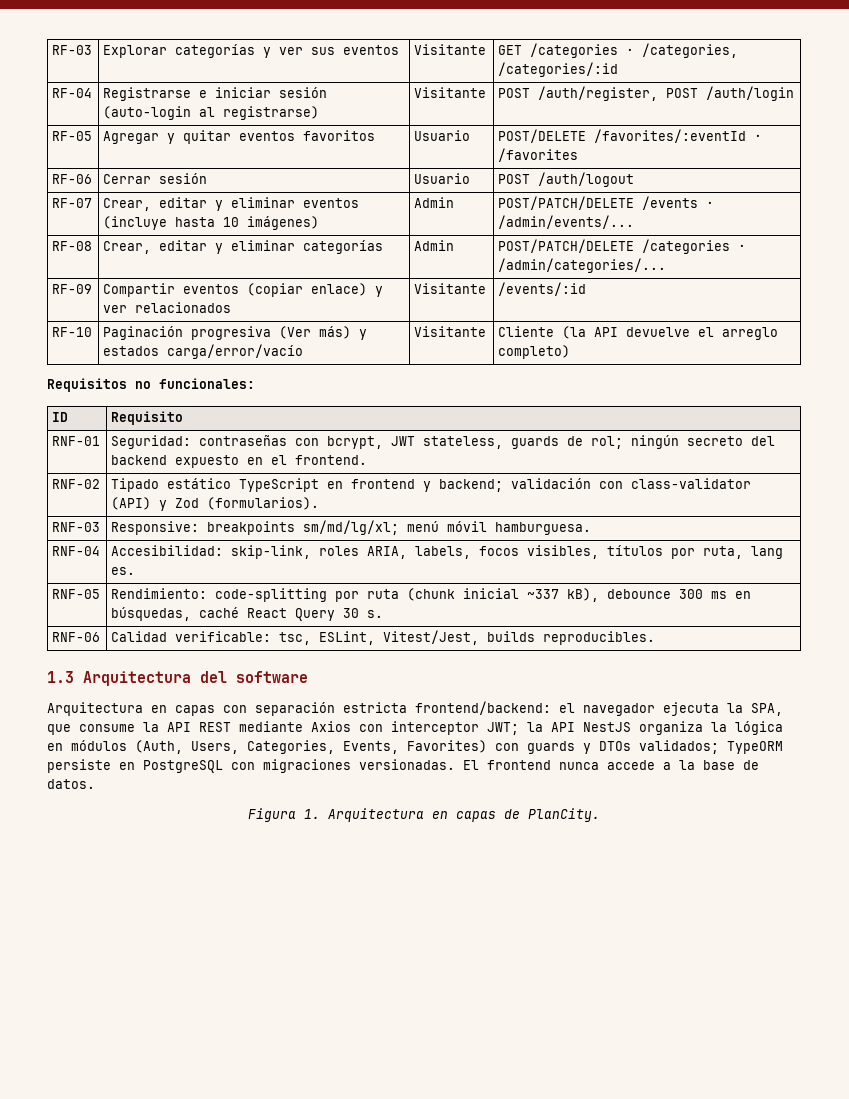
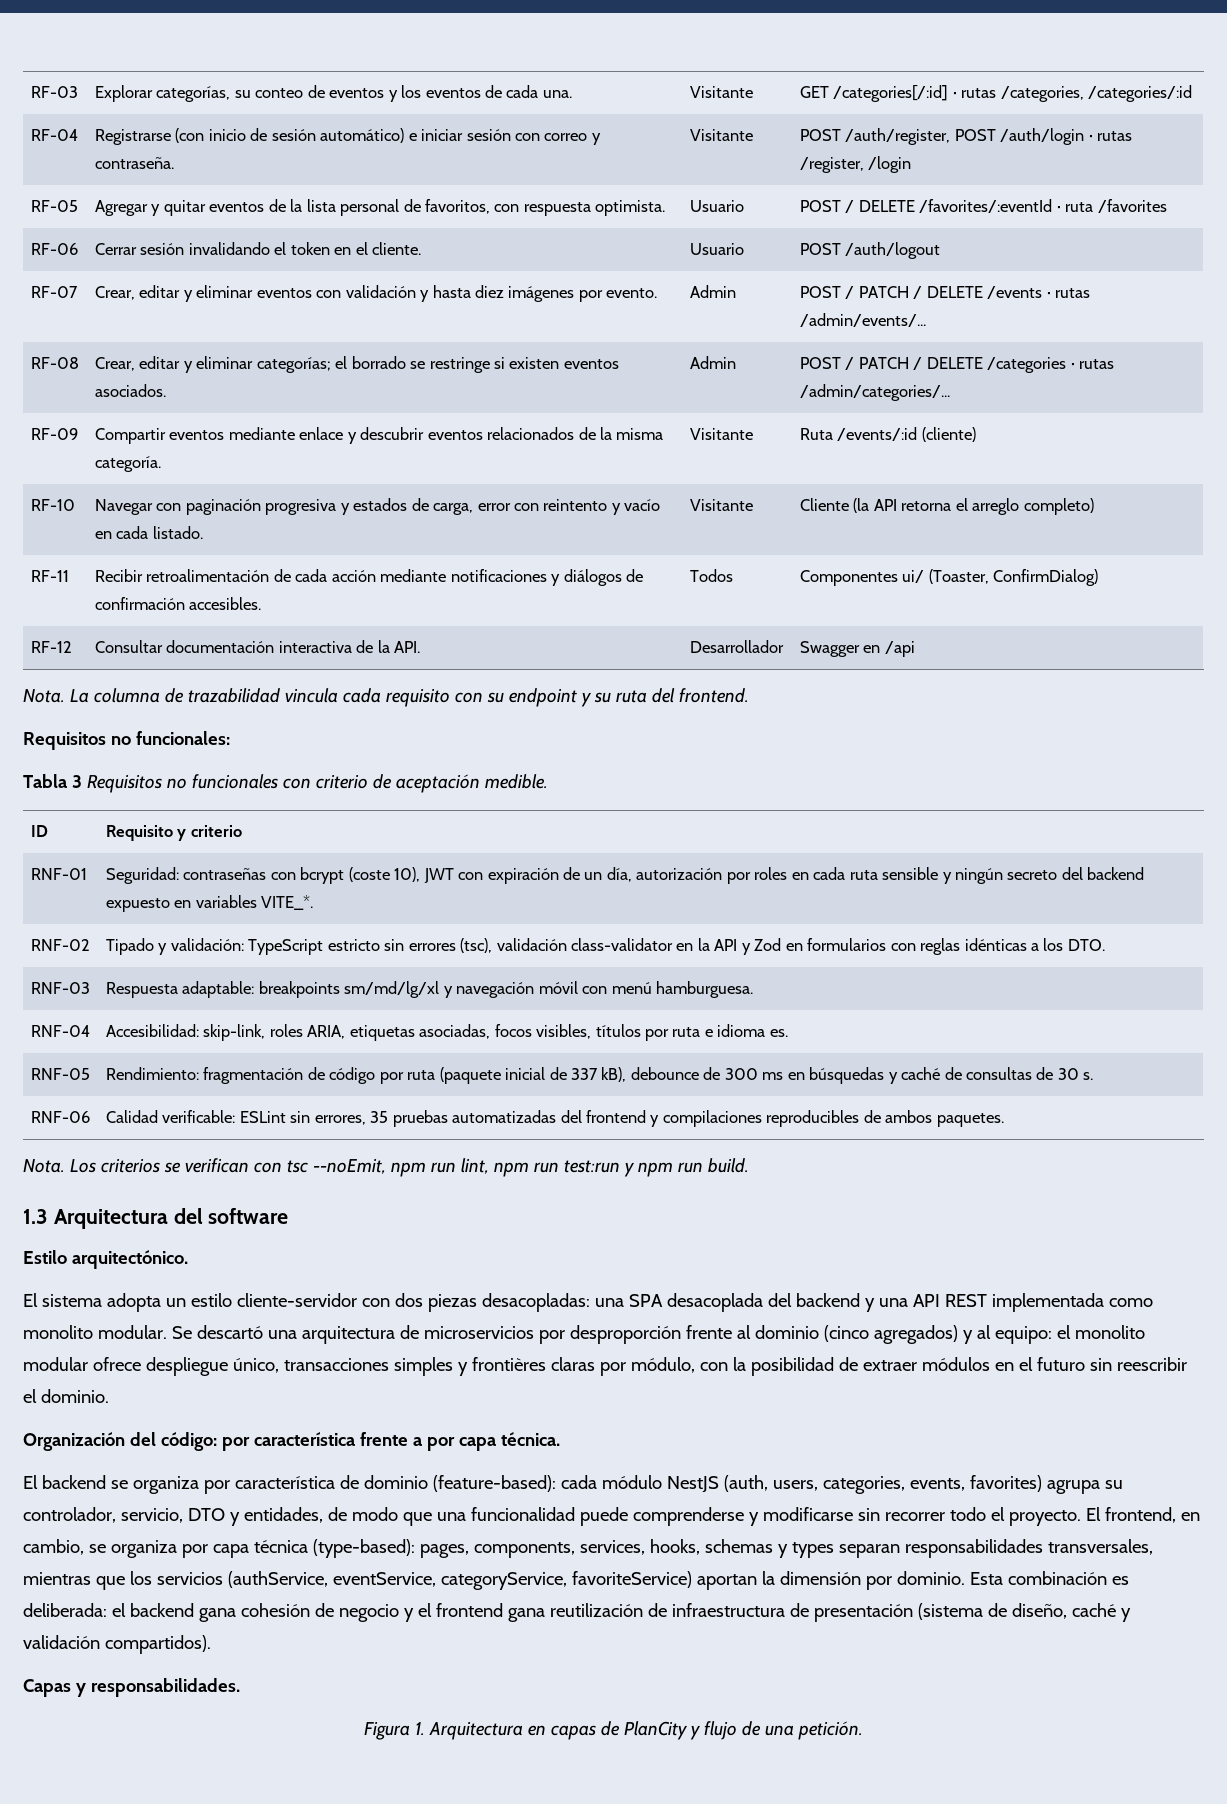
- RF-03 | Explorar categorías y ver sus eventos | Visitante | GET /categories · /categories, /categories/:id
+ RF-03 | Explorar categorías, su conteo de eventos y los eventos de cada una. | Visitante | GET /categories[/:id] · rutas /categories, /categories/:id
- RF-04 | Registrarse e iniciar sesión (auto-login al registrarse) | Visitante | POST /auth/register, POST /auth/login
+ RF-04 | Registrarse (con inicio de sesión automático) e iniciar sesión con correo y contraseña. | Visitante | POST /auth/register, POST /auth/login · rutas /register, /login
- RF-05 | Agregar y quitar eventos favoritos | Usuario | POST/DELETE /favorites/:eventId · /favorites
+ RF-05 | Agregar y quitar eventos de la lista personal de favoritos, con respuesta optimista. | Usuario | POST / DELETE /favorites/:eventId · ruta /favorites
- RF-06 | Cerrar sesión | Usuario | POST /auth/logout
+ RF-06 | Cerrar sesión invalidando el token en el cliente. | Usuario | POST /auth/logout
- RF-07 | Crear, editar y eliminar eventos (incluye hasta 10 imágenes) | Admin | POST/PATCH/DELETE /events · /admin/events/...
+ RF-07 | Crear, editar y eliminar eventos con validación y hasta diez imágenes por evento. | Admin | POST / PATCH / DELETE /events · rutas /admin/events/...
- RF-08 | Crear, editar y eliminar categorías | Admin | POST/PATCH/DELETE /categories · /admin/categories/...
+ RF-08 | Crear, editar y eliminar categorías; el borrado se restringe si existen eventos asociados. | Admin | POST / PATCH / DELETE /categories · rutas /admin/categories/...
- RF-09 | Compartir eventos (copiar enlace) y ver relacionados | Visitante | /events/:id
+ RF-09 | Compartir eventos mediante enlace y descubrir eventos relacionados de la misma categoría. | Visitante | Ruta /events/:id (cliente)
- RF-10 | Paginación progresiva (Ver más) y estados carga/error/vacío | Visitante | Cliente (la API devuelve el arreglo completo)
+ RF-10 | Navegar con paginación progresiva y estados de carga, error con reintento y vacío en cada listado. | Visitante | Cliente (la API retorna el arreglo completo)
+ RF-11 | Recibir retroalimentación de cada acción mediante notificaciones y diálogos de confirmación accesibles. | Todos | Componentes ui/ (Toaster, ConfirmDialog)
+ RF-12 | Consultar documentación interactiva de la API. | Desarrollador | Swagger en /api
+ Nota. La columna de trazabilidad vincula cada requisito con su endpoint y su ruta del frontend.
  Requisitos no funcionales:
+ Tabla 3 Requisitos no funcionales con criterio de aceptación medible.
- ID | Requisito
+ ID | Requisito y criterio
- RNF-01 | Seguridad: contraseñas con bcrypt, JWT stateless, guards de rol; ningún secreto del backend expuesto en el frontend.
+ RNF-01 | Seguridad: contraseñas con bcrypt (coste 10), JWT con expiración de un día, autorización por roles en cada ruta sensible y ningún secreto del backend expuesto en variables VITE_*.
- RNF-02 | Tipado estático TypeScript en frontend y backend; validación con class-validator (API) y Zod (formularios).
- RNF-03 | Responsive: breakpoints sm/md/lg/xl; menú móvil hamburguesa.
+ RNF-02 | Tipado y validación: TypeScript estricto sin errores (tsc), validación class-validator en la API y Zod en formularios con reglas idénticas a los DTO.
+ RNF-03 | Respuesta adaptable: breakpoints sm/md/lg/xl y navegación móvil con menú hamburguesa.
- RNF-04 | Accesibilidad: skip-link, roles ARIA, labels, focos visibles, títulos por ruta, lang es.
+ RNF-04 | Accesibilidad: skip-link, roles ARIA, etiquetas asociadas, focos visibles, títulos por ruta e idioma es.
- RNF-05 | Rendimiento: code-splitting por ruta (chunk inicial ~337 kB), debounce 300 ms en búsquedas, caché React Query 30 s.
+ RNF-05 | Rendimiento: fragmentación de código por ruta (paquete inicial de 337 kB), debounce de 300 ms en búsquedas y caché de consultas de 30 s.
- RNF-06 | Calidad verificable: tsc, ESLint, Vitest/Jest, builds reproducibles.
+ RNF-06 | Calidad verificable: ESLint sin errores, 35 pruebas automatizadas del frontend y compilaciones reproducibles de ambos paquetes.
+ Nota. Los criterios se verifican con tsc --noEmit, npm run lint, npm run test:run y npm run build.
  1.3 Arquitectura del software
- Arquitectura en capas con separación estricta frontend/backend: el navegador ejecuta la SPA, que consume la API REST mediante Axios con interceptor JWT; la API NestJS organiza la lógica en módulos (Auth, Users, Categories, Events, Favorites) con guards y DTOs validados; TypeORM persiste en PostgreSQL con migraciones versionadas. El frontend nunca accede a la base de datos.
+ Estilo arquitectónico.
+ El sistema adopta un estilo cliente-servidor con dos piezas desacopladas: una SPA desacoplada del backend y una API REST implementada como monolito modular. Se descartó una arquitectura de microservicios por desproporción frente al dominio (cinco agregados) y al equipo: el monolito modular ofrece despliegue único, transacciones simples y frontières claras por módulo, con la posibilidad de extraer módulos en el futuro sin reescribir el dominio.
+ Organización del código: por característica frente a por capa técnica.
+ El backend se organiza por característica de dominio (feature-based): cada módulo NestJS (auth, users, categories, events, favorites) agrupa su controlador, servicio, DTO y entidades, de modo que una funcionalidad puede comprenderse y modificarse sin recorrer todo el proyecto. El frontend, en cambio, se organiza por capa técnica (type-based): pages, components, services, hooks, schemas y types separan responsabilidades transversales, mientras que los servicios (authService, eventService, categoryService, favoriteService) aportan la dimensión por dominio. Esta combinación es deliberada: el backend gana cohesión de negocio y el frontend gana reutilización de infraestructura de presentación (sistema de diseño, caché y validación compartidos).
+ Capas y responsabilidades.
- Figura 1. Arquitectura en capas de PlanCity.
+ Figura 1. Arquitectura en capas de PlanCity y flujo de una petición.

